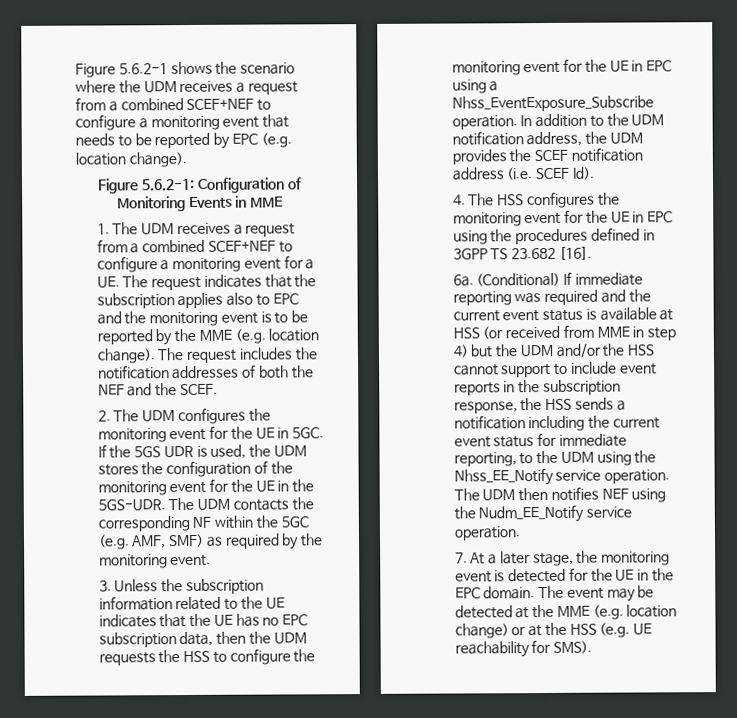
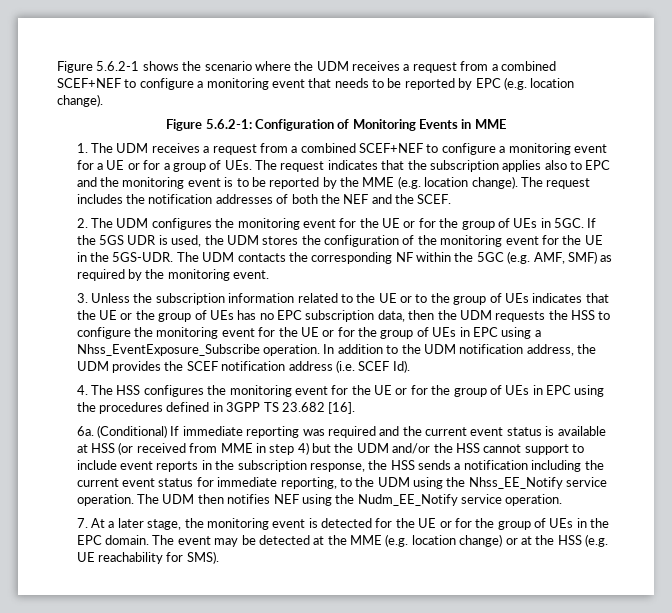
- 1. The UDM receives a request from a combined SCEF+NEF to configure a monitoring event for a UE. The request indicates that the subscription applies also to EPC and the monitoring event is to be reported by the MME (e.g. location change).
+ 1. The UDM receives a request from a combined SCEF+NEF to configure a monitoring event for a UE or for a group of UEs. The request indicates that the subscription applies also to EPC and the monitoring event is to be reported by the MME (e.g. location change).
- 2. The UDM configures the monitoring event for the UE in 5GC.
+ 2. The UDM configures the monitoring event for the UE or for the group of UEs in 5GC.
- 3. Unless the subscription information related to the UE indicates that the UE has no EPC subscription data, then the UDM requests the HSS to configure the monitoring event for the UE in EPC using a Nhss_EventExposure_Subscribe operation.
+ 3. Unless the subscription information related to the UE or to the group of UEs indicates that the UE or the group of UEs has no EPC subscription data, then the UDM requests the HSS to configure the monitoring event for the UE or for the group of UEs in EPC using a Nhss_EventExposure_Subscribe operation.
- 4. The HSS configures the monitoring event for the UE in EPC using the procedures defined in 3GPP TS 23.682 [16].
+ 4. The HSS configures the monitoring event for the UE or for the group of UEs in EPC using the procedures defined in 3GPP TS 23.682 [16].
- 7. At a later stage, the monitoring event is detected for the UE in the EPC domain.
+ 7. At a later stage, the monitoring event is detected for the UE or for the group of UEs in the EPC domain.

